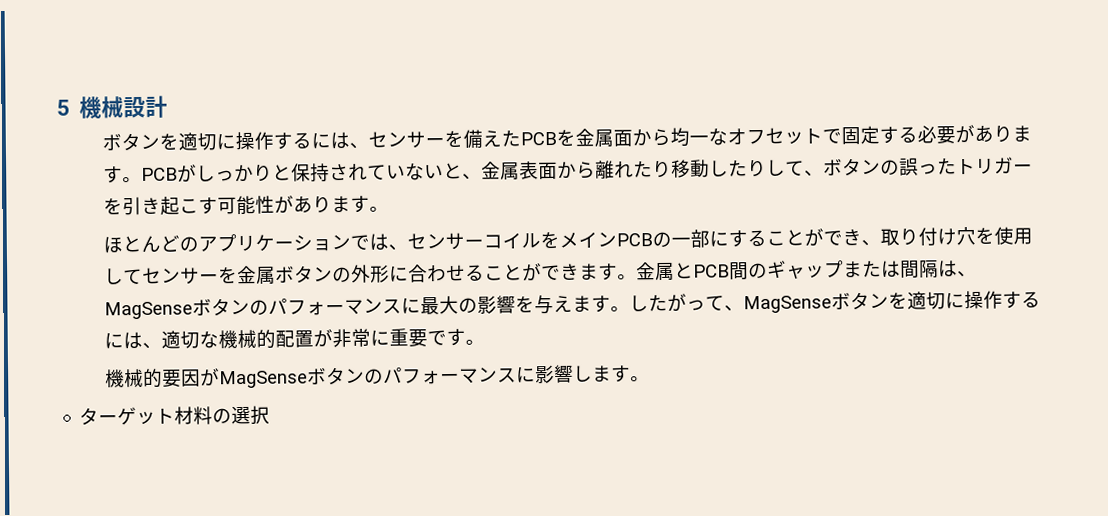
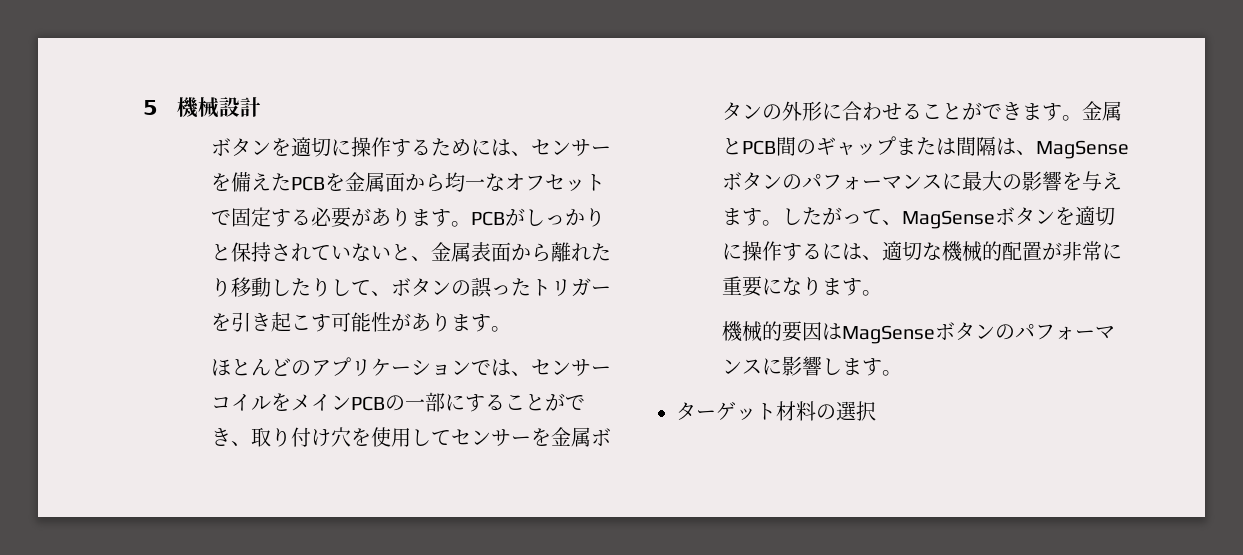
- ボタンを適切に操作するには、センサーを備えたPCBを金属面から均一なオフセットで固定する必要があります。
+ ボタンを適切に操作するためには、センサーを備えたPCBを金属面から均一なオフセットで固定する必要があります。
- したがって、MagSenseボタンを適切に操作するには、適切な機械的配置が非常に重要です。
+ したがって、MagSenseボタンを適切に操作するには、適切な機械的配置が非常に重要になります。
- 機械的要因がMagSenseボタンのパフォーマンスに影響します。
+ 機械的要因はMagSenseボタンのパフォーマンスに影響します。

